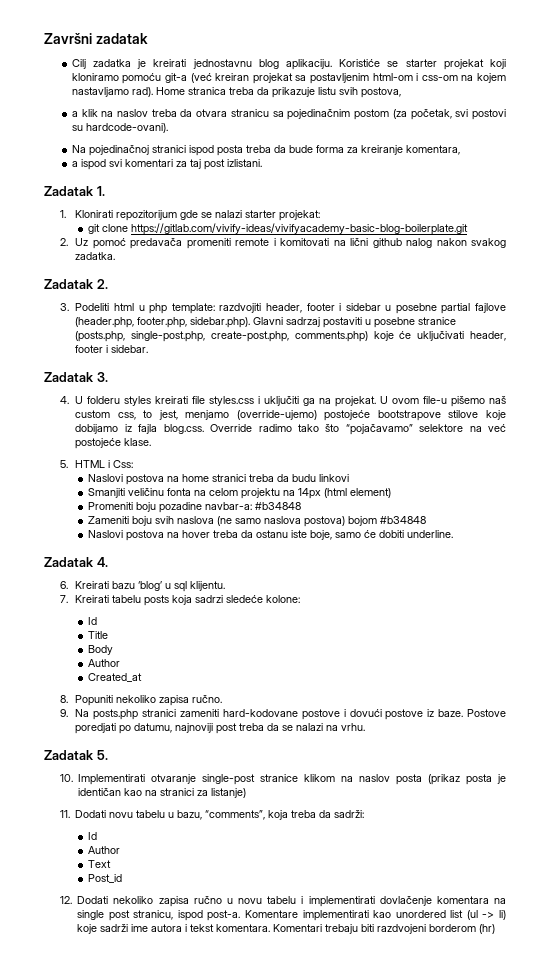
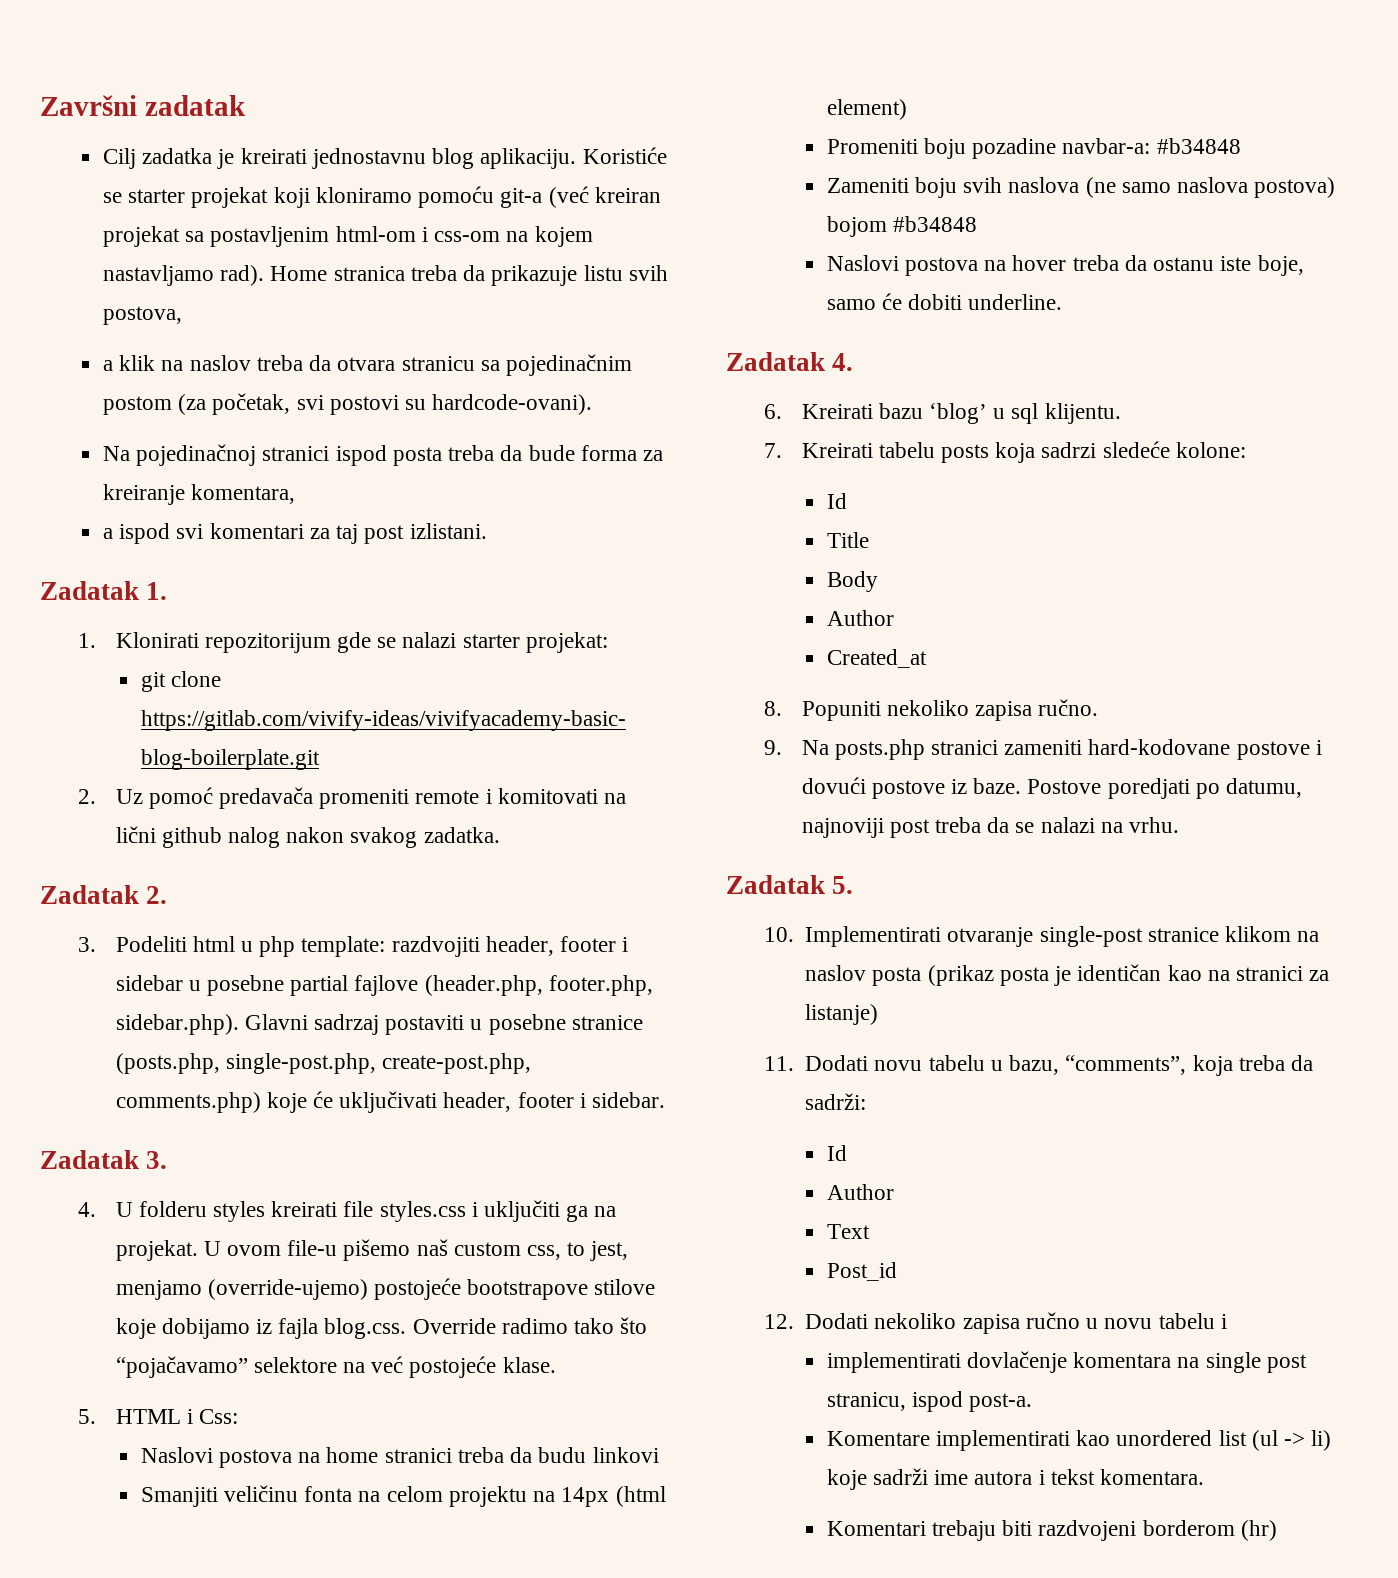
- 12. Dodati nekoliko zapisa ručno u novu tabelu i implementirati dovlačenje komentara na single post stranicu, ispod post-a. Komentare implementirati kao unordered list (ul -> li) koje sadrži ime autora i tekst komentara. Komentari trebaju biti razdvojeni borderom (hr)
+ 12. Dodati nekoliko zapisa ručno u novu tabelu i
+ implementirati dovlačenje komentara na single post stranicu, ispod post-a.
+ Komentare implementirati kao unordered list (ul -> li) koje sadrži ime autora i tekst komentara.
+ Komentari trebaju biti razdvojeni borderom (hr)

